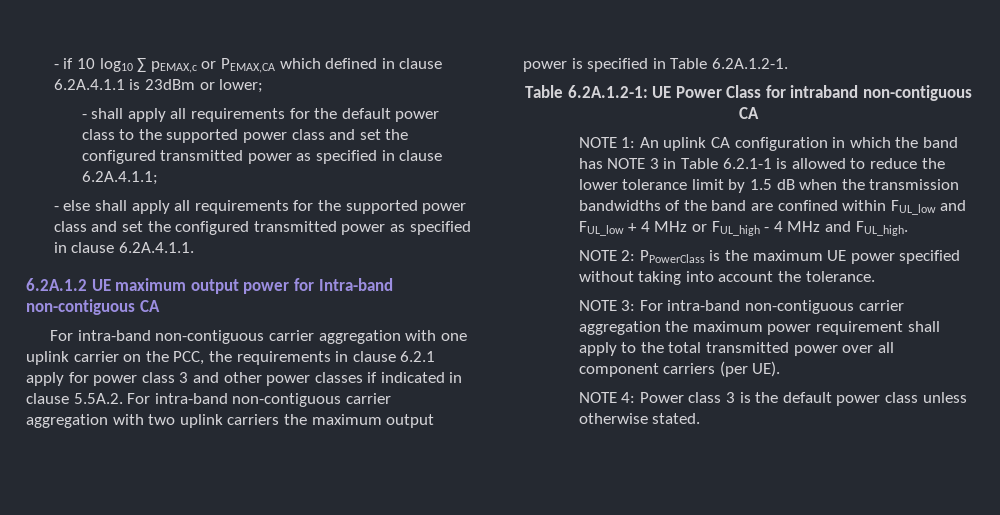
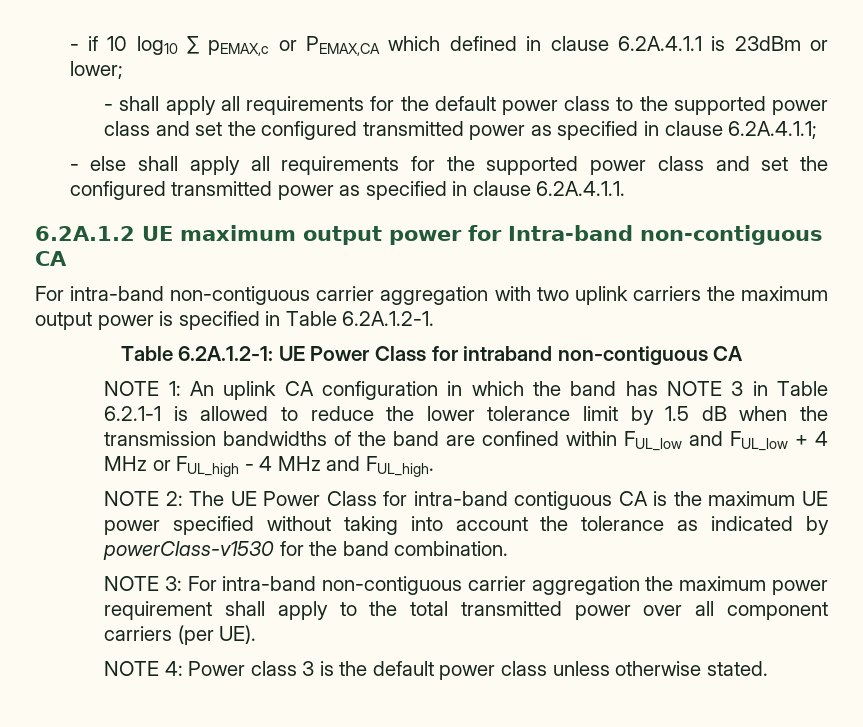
- For intra-band non-contiguous carrier aggregation with one uplink carrier on the PCC, the requirements in clause 6.2.1 apply for power class 3 and other power classes if indicated in clause 5.5A.2. For intra-band non-contiguous carrier aggregation with two uplink carriers the maximum output power is specified in Table 6.2A.1.2-1.
+ For intra-band non-contiguous carrier aggregation with two uplink carriers the maximum output power is specified in Table 6.2A.1.2-1.
- NOTE 2: PPowerClass is the maximum UE power specified without taking into account the tolerance.
+ NOTE 2: The UE Power Class for intra-band contiguous CA is the maximum UE power specified without taking into account the tolerance as indicated by powerClass-v1530 for the band combination.

